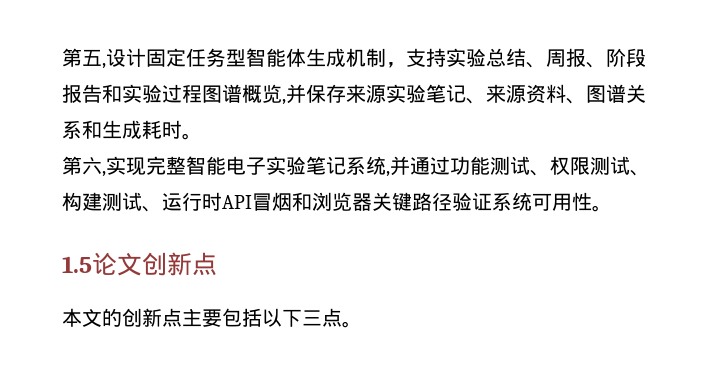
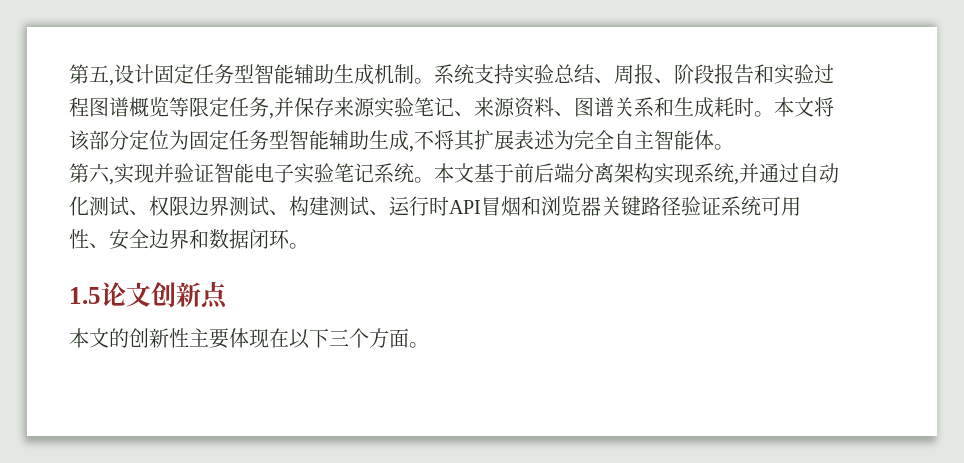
- 第五,设计固定任务型智能体生成机制，支持实验总结、周报、阶段报告和实验过程图谱概览,并保存来源实验笔记、来源资料、图谱关系和生成耗时。
+ 第五,设计固定任务型智能辅助生成机制。系统支持实验总结、周报、阶段报告和实验过程图谱概览等限定任务,并保存来源实验笔记、来源资料、图谱关系和生成耗时。本文将该部分定位为固定任务型智能辅助生成,不将其扩展表述为完全自主智能体。
- 第六,实现完整智能电子实验笔记系统,并通过功能测试、权限测试、构建测试、运行时API冒烟和浏览器关键路径验证系统可用性。
+ 第六,实现并验证智能电子实验笔记系统。本文基于前后端分离架构实现系统,并通过自动化测试、权限边界测试、构建测试、运行时API冒烟和浏览器关键路径验证系统可用性、安全边界和数据闭环。
- 本文的创新点主要包括以下三点。
+ 本文的创新性主要体现在以下三个方面。

